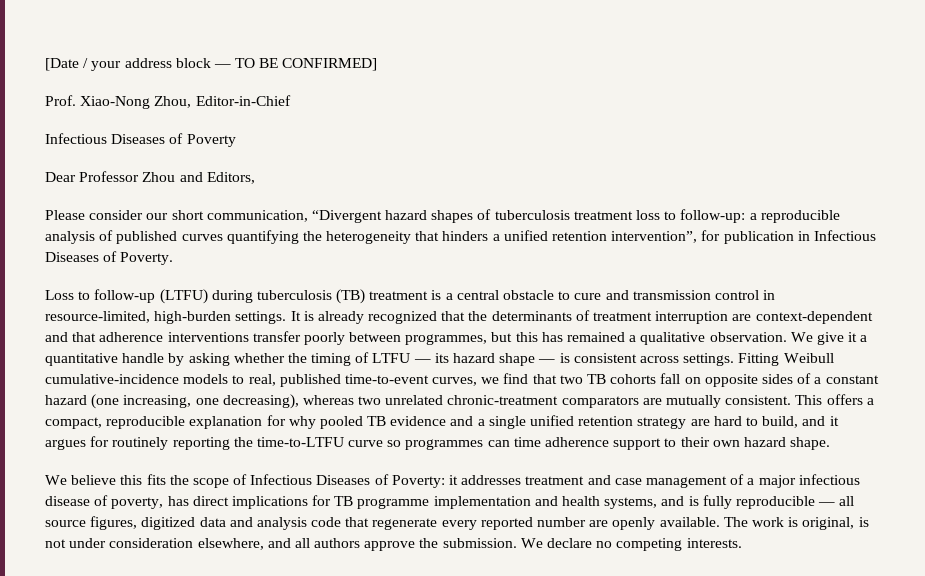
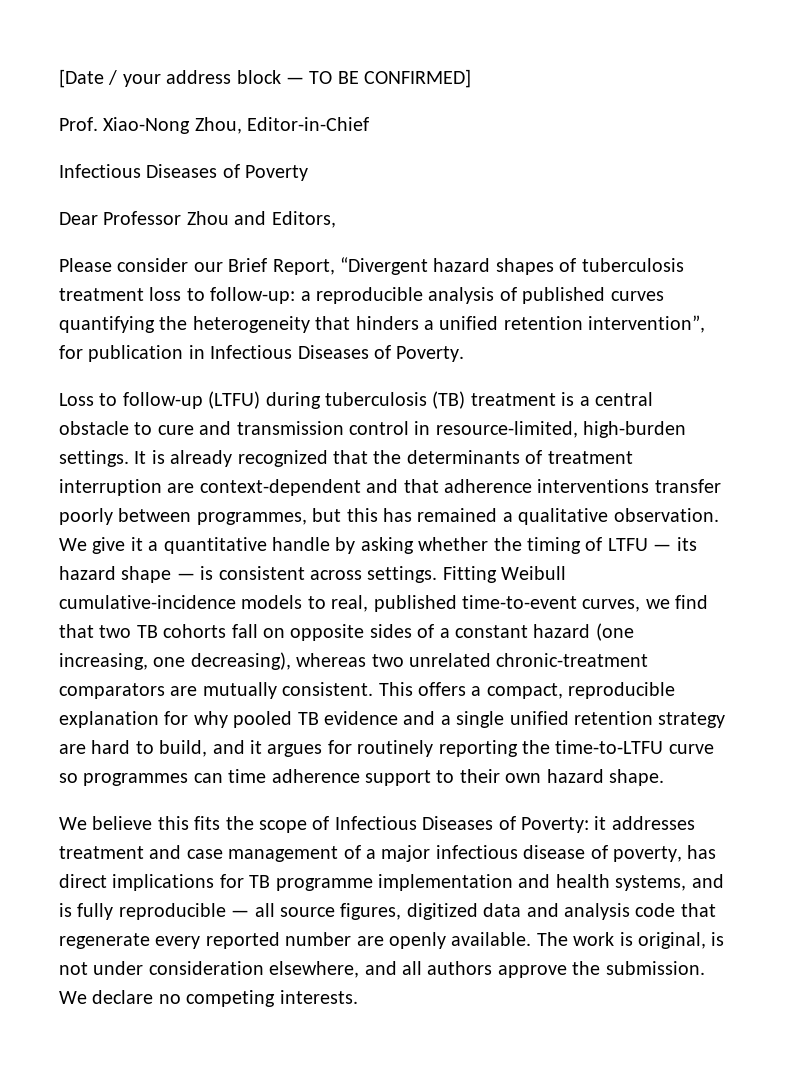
- Please consider our short communication, “Divergent hazard shapes of tuberculosis treatment loss to follow-up: a reproducible analysis of published curves quantifying the heterogeneity that hinders a unified retention intervention”, for publication in Infectious Diseases of Poverty.
+ Please consider our Brief Report, “Divergent hazard shapes of tuberculosis treatment loss to follow-up: a reproducible analysis of published curves quantifying the heterogeneity that hinders a unified retention intervention”, for publication in Infectious Diseases of Poverty.

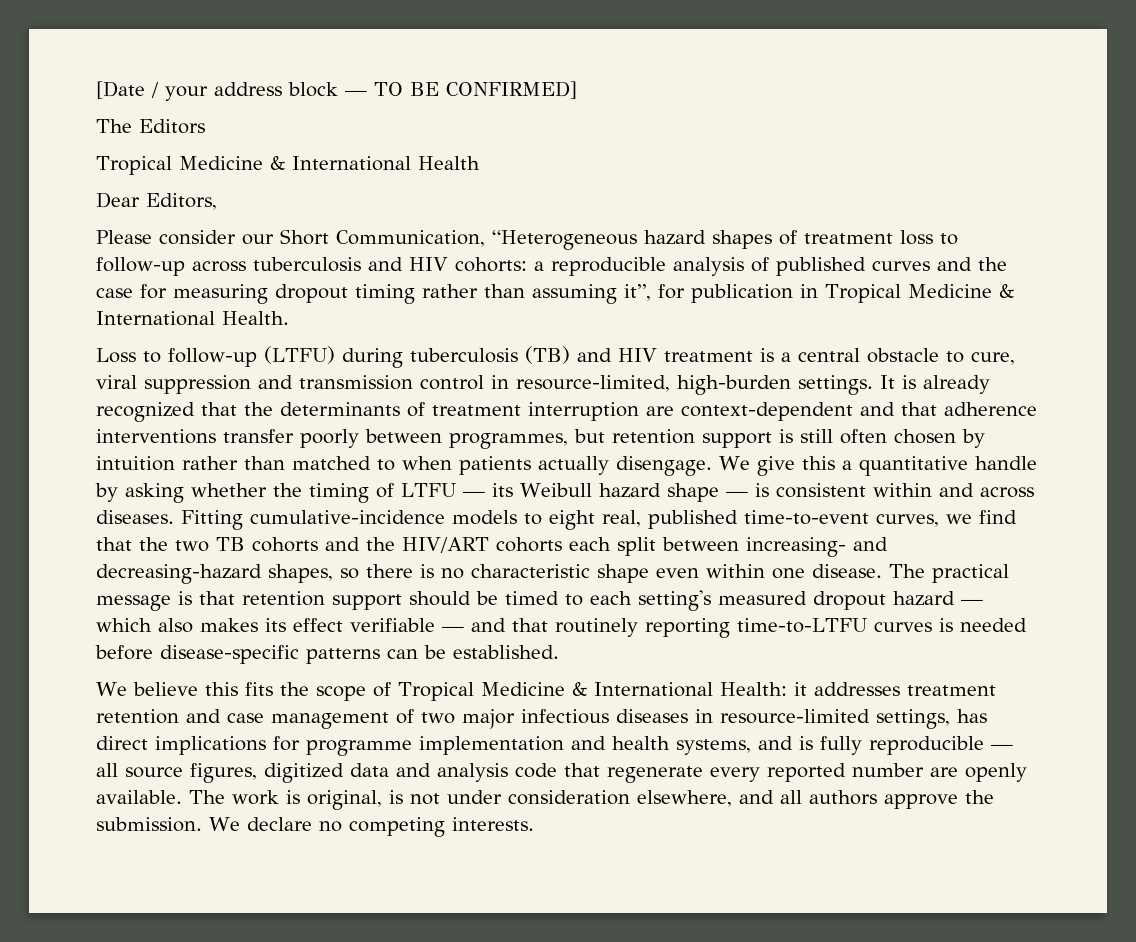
- Prof. Xiao-Nong Zhou, Editor-in-Chief
- Infectious Diseases of Poverty
- Dear Professor Zhou and Editors,
+ The Editors
+ Tropical Medicine & International Health
+ Dear Editors,
- Please consider our Brief Report, “Divergent hazard shapes of tuberculosis treatment loss to follow-up: a reproducible analysis of published curves quantifying the heterogeneity that hinders a unified retention intervention”, for publication in Infectious Diseases of Poverty.
+ Please consider our Short Communication, “Heterogeneous hazard shapes of treatment loss to follow-up across tuberculosis and HIV cohorts: a reproducible analysis of published curves and the case for measuring dropout timing rather than assuming it”, for publication in Tropical Medicine & International Health.
- Loss to follow-up (LTFU) during tuberculosis (TB) treatment is a central obstacle to cure and transmission control in resource-limited, high-burden settings.
+ Loss to follow-up (LTFU) during tuberculosis (TB) and HIV treatment is a central obstacle to cure, viral suppression and transmission control in resource-limited, high-burden settings.
- It is already recognized that the determinants of treatment interruption are context-dependent and that adherence interventions transfer poorly between programmes, but this has remained a qualitative observation.
+ It is already recognized that the determinants of treatment interruption are context-dependent and that adherence interventions transfer poorly between programmes, but retention support is still often chosen by intuition rather than matched to when patients actually disengage.
- We give it a quantitative handle by asking whether the timing of LTFU — its hazard shape — is consistent across settings. Fitting Weibull cumulative-incidence models to real, published time-to-event curves, we find that two TB cohorts fall on opposite sides of a constant hazard (one increasing, one decreasing), whereas two unrelated chronic-treatment comparators are mutually consistent. This offers a compact, reproducible explanation for why pooled TB evidence and a single unified retention strategy are hard to build, and it argues for routinely reporting the time-to-LTFU curve so programmes can time adherence support to their own hazard shape.
+ We give this a quantitative handle by asking whether the timing of LTFU — its Weibull hazard shape — is consistent within and across diseases. Fitting cumulative-incidence models to eight real, published time-to-event curves, we find that the two TB cohorts and the HIV/ART cohorts each split between increasing- and decreasing-hazard shapes, so there is no characteristic shape even within one disease. The practical message is that retention support should be timed to each setting's measured dropout hazard — which also makes its effect verifiable — and that routinely reporting time-to-LTFU curves is needed before disease-specific patterns can be established.
- We believe this fits the scope of Infectious Diseases of Poverty: it addresses treatment and case management of a major infectious disease of poverty, has direct implications for TB programme implementation and health systems, and is fully reproducible — all source figures, digitized data and analysis code that regenerate every reported number are openly available.
+ We believe this fits the scope of Tropical Medicine & International Health: it addresses treatment retention and case management of two major infectious diseases in resource-limited settings, has direct implications for programme implementation and health systems, and is fully reproducible — all source figures, digitized data and analysis code that regenerate every reported number are openly available.

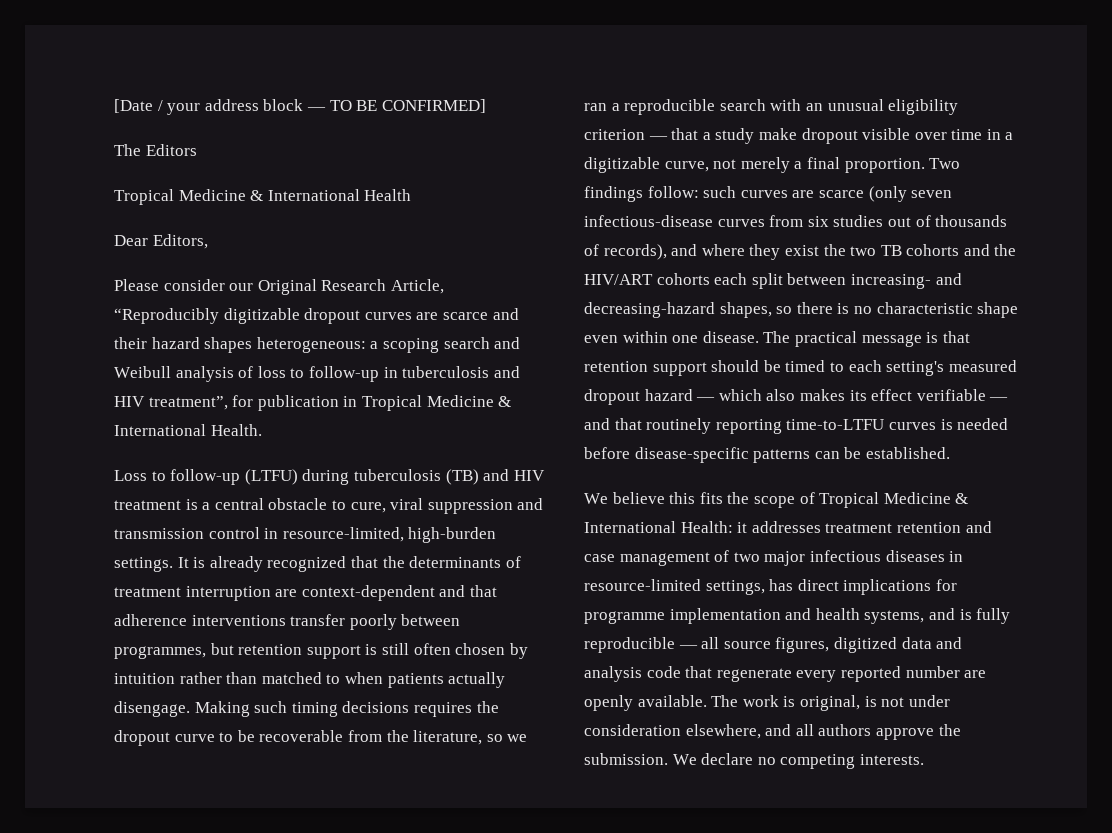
- Please consider our Short Communication, “Heterogeneous hazard shapes of treatment loss to follow-up across tuberculosis and HIV cohorts: a reproducible analysis of published curves and the case for measuring dropout timing rather than assuming it”, for publication in Tropical Medicine & International Health.
+ Please consider our Original Research Article, “Reproducibly digitizable dropout curves are scarce and their hazard shapes heterogeneous: a scoping search and Weibull analysis of loss to follow-up in tuberculosis and HIV treatment”, for publication in Tropical Medicine & International Health.
- We give this a quantitative handle by asking whether the timing of LTFU — its Weibull hazard shape — is consistent within and across diseases. Fitting cumulative-incidence models to eight real, published time-to-event curves, we find that the two TB cohorts and the HIV/ART cohorts each split between increasing- and decreasing-hazard shapes, so there is no characteristic shape even within one disease.
+ Making such timing decisions requires the dropout curve to be recoverable from the literature, so we ran a reproducible search with an unusual eligibility criterion — that a study make dropout visible over time in a digitizable curve, not merely a final proportion. Two findings follow: such curves are scarce (only seven infectious-disease curves from six studies out of thousands of records), and where they exist the two TB cohorts and the HIV/ART cohorts each split between increasing- and decreasing-hazard shapes, so there is no characteristic shape even within one disease.

